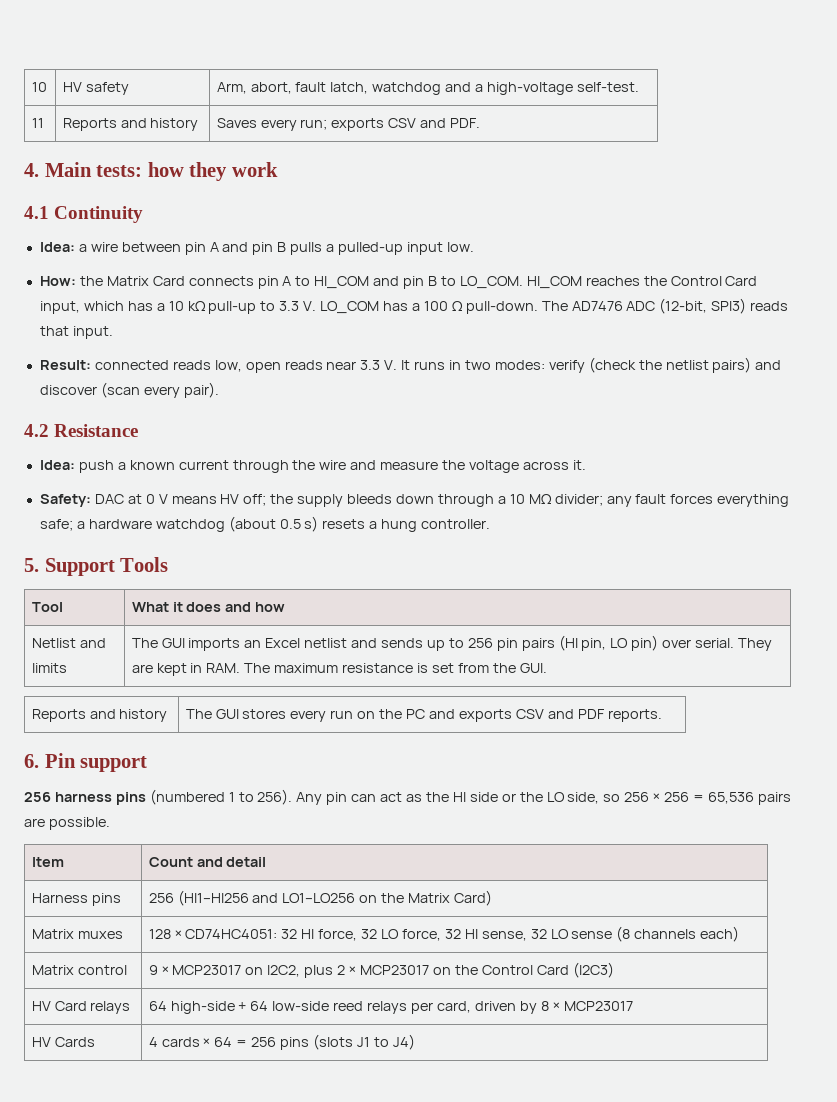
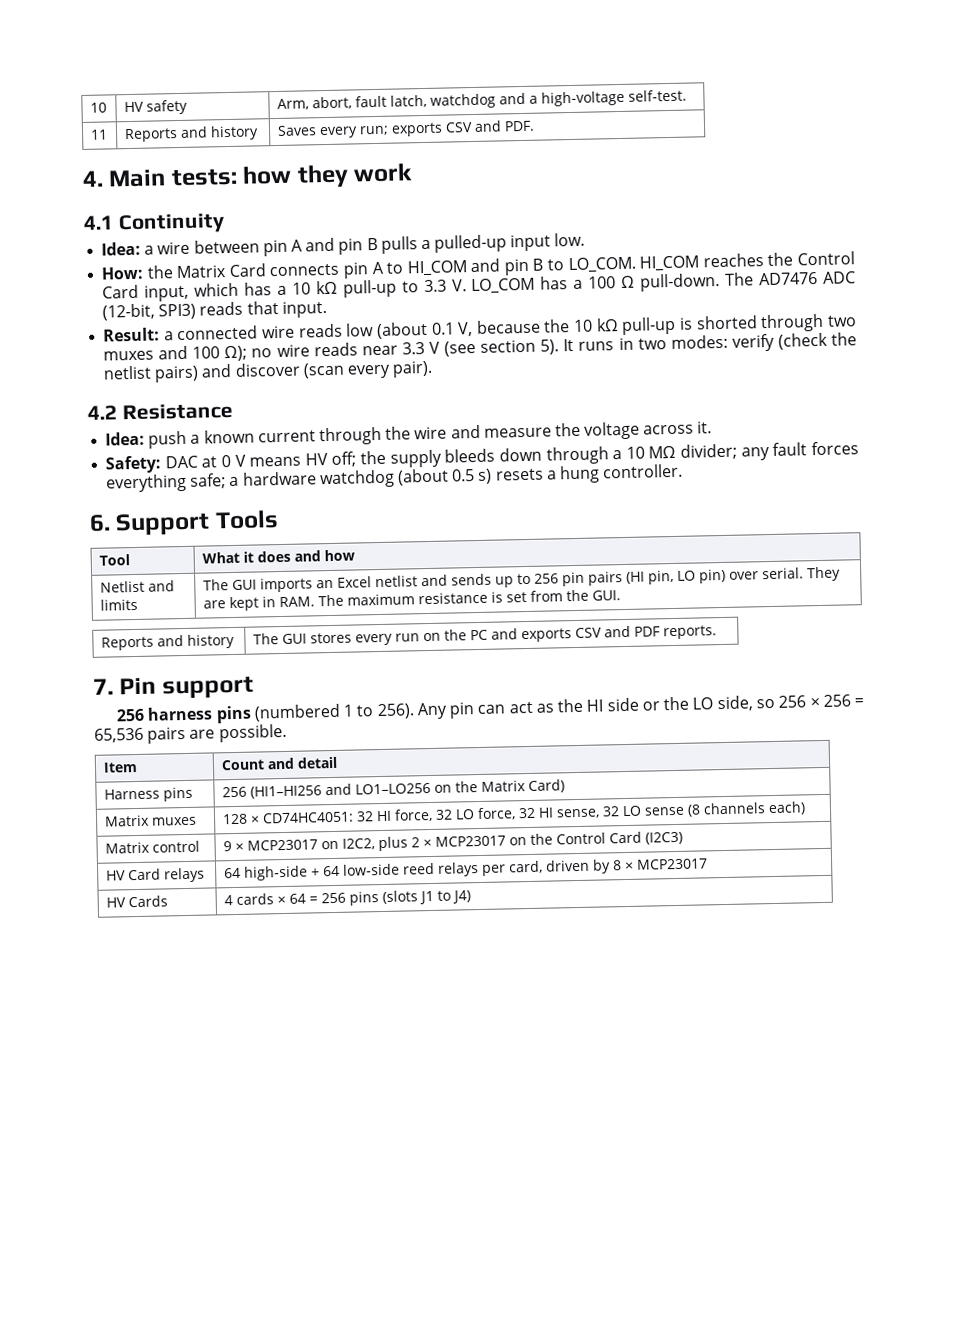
- Result: connected reads low, open reads near 3.3 V. It runs in two modes: verify (check the netlist pairs) and discover (scan every pair).
+ Result: a connected wire reads low (about 0.1 V, because the 10 kΩ pull-up is shorted through two muxes and 100 Ω); no wire reads near 3.3 V (see section 5). It runs in two modes: verify (check the netlist pairs) and discover (scan every pair).
- 5. Support Tools
+ 6. Support Tools
- 6. Pin support
+ 7. Pin support

